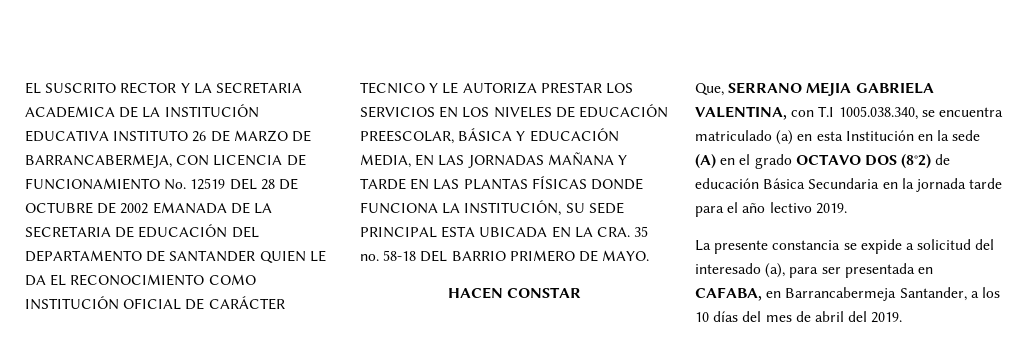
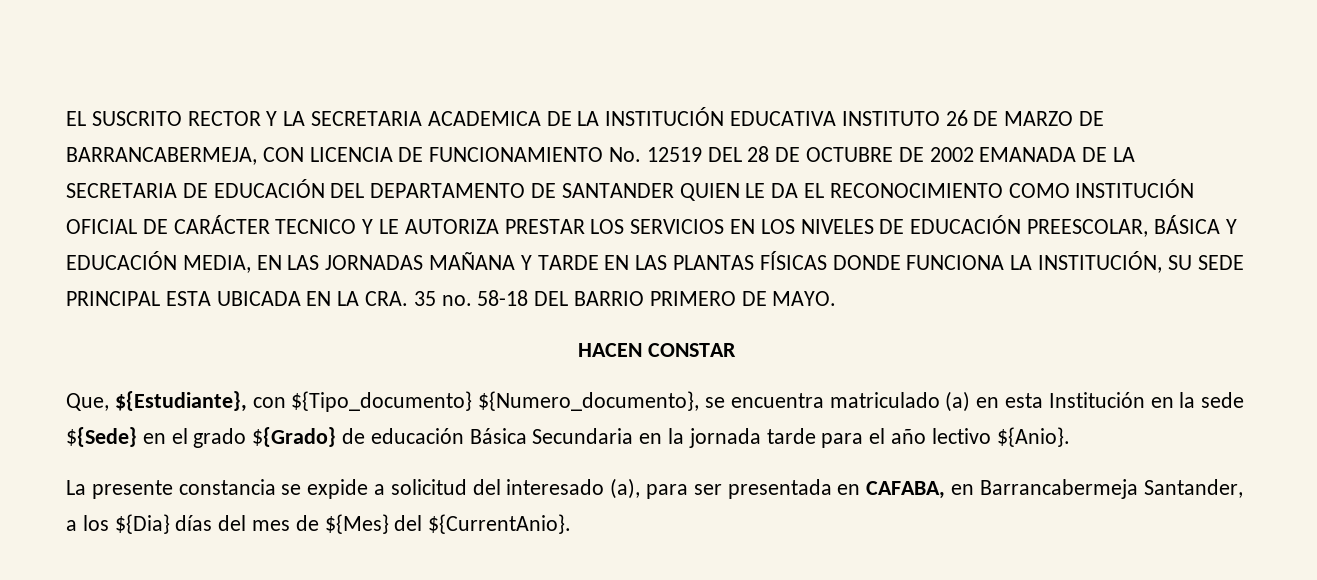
- Que, SERRANO MEJIA GABRIELA VALENTINA, con T.I 1005.038.340, se encuentra matriculado (a) en esta Institución en la sede (A) en el grado OCTAVO DOS (8°2) de educación Básica Secundaria en la jornada tarde para el año lectivo 2019.
+ Que, ${Estudiante}, con ${Tipo_documento} ${Numero_documento}, se encuentra matriculado (a) en esta Institución en la sede ${Sede} en el grado ${Grado} de educación Básica Secundaria en la jornada tarde para el año lectivo ${Anio}.
- La presente constancia se expide a solicitud del interesado (a), para ser presentada en CAFABA, en Barrancabermeja Santander, a los 10 días del mes de abril del 2019.
+ La presente constancia se expide a solicitud del interesado (a), para ser presentada en CAFABA, en Barrancabermeja Santander, a los ${Dia} días del mes de ${Mes} del ${CurrentAnio}.

